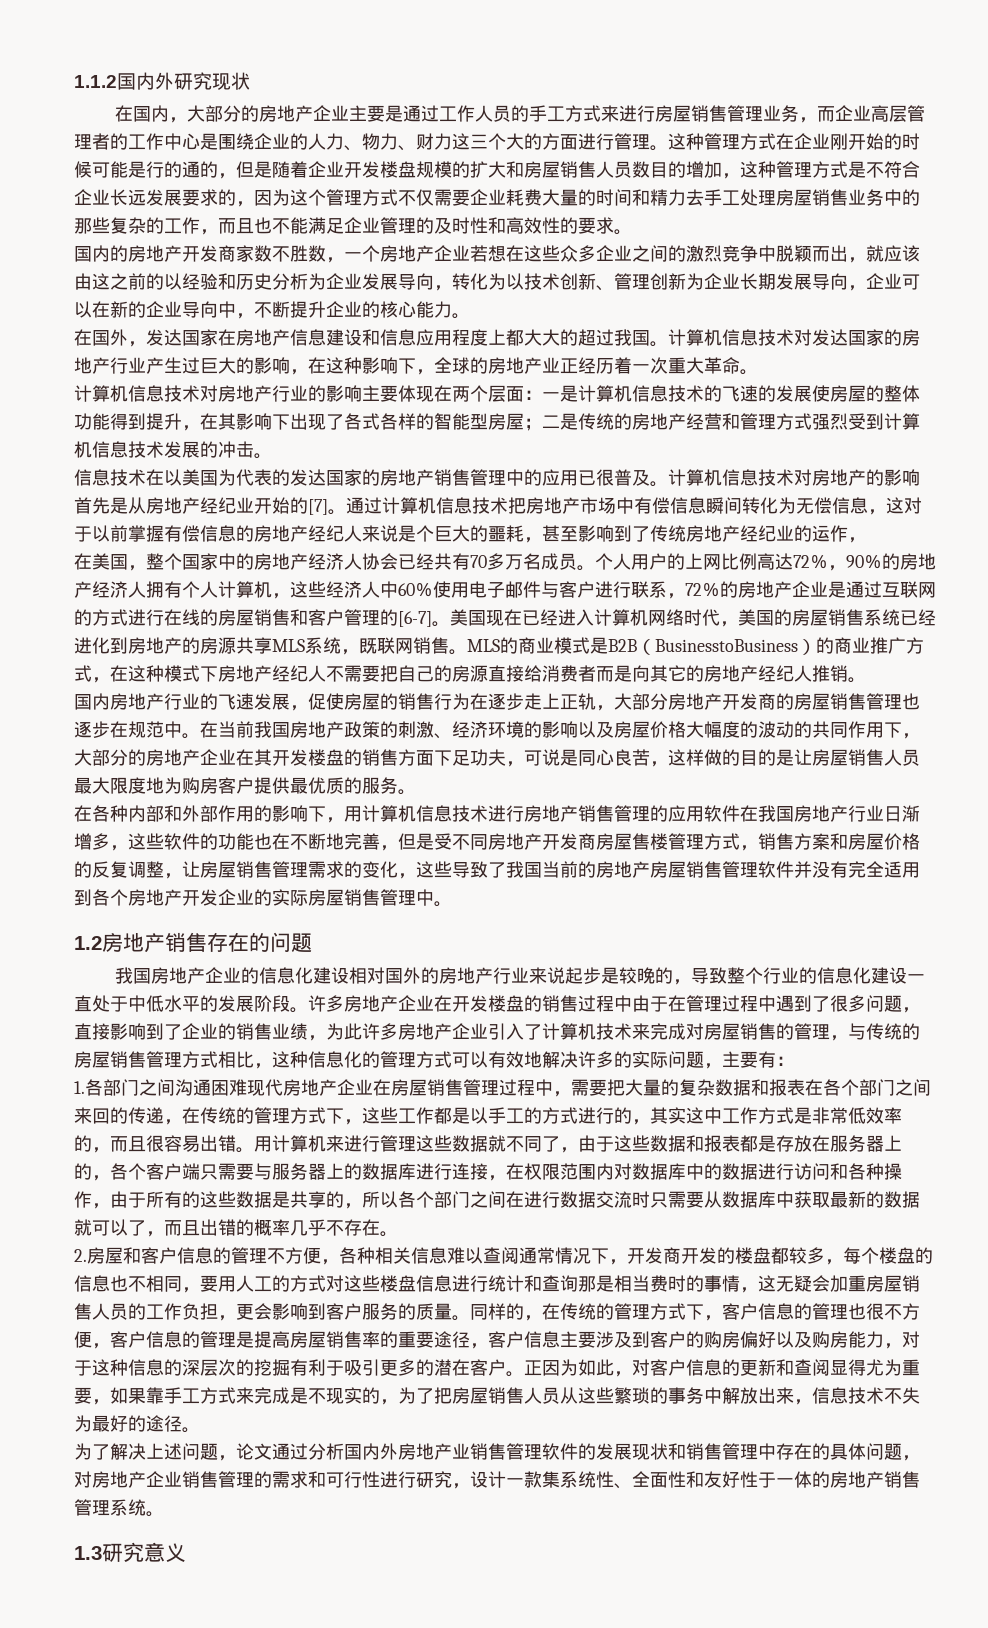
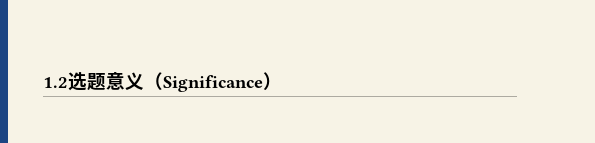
- 1.1.2国内外研究现状
- 在国内，大部分的房地产企业主要是通过工作人员的手工方式来进行房屋销售管理业务，而企业高层管理者的工作中心是围绕企业的人力、物力、财力这三个大的方面进行管理。这种管理方式在企业刚开始的时候可能是行的通的，但是随着企业开发楼盘规模的扩大和房屋销售人员数目的增加，这种管理方式是不符合企业长远发展要求的，因为这个管理方式不仅需要企业耗费大量的时间和精力去手工处理房屋销售业务中的那些复杂的工作，而且也不能满足企业管理的及时性和高效性的要求。
- 国内的房地产开发商家数不胜数，一个房地产企业若想在这些众多企业之间的激烈竞争中脱颖而出，就应该由这之前的以经验和历史分析为企业发展导向，转化为以技术创新、管理创新为企业长期发展导向，企业可以在新的企业导向中，不断提升企业的核心能力。
- 在国外，发达国家在房地产信息建设和信息应用程度上都大大的超过我国。计算机信息技术对发达国家的房地产行业产生过巨大的影响，在这种影响下，全球的房地产业正经历着一次重大革命。
- 计算机信息技术对房地产行业的影响主要体现在两个层面：一是计算机信息技术的飞速的发展使房屋的整体功能得到提升，在其影响下出现了各式各样的智能型房屋；二是传统的房地产经营和管理方式强烈受到计算机信息技术发展的冲击。
- 信息技术在以美国为代表的发达国家的房地产销售管理中的应用已很普及。计算机信息技术对房地产的影响首先是从房地产经纪业开始的[7]。通过计算机信息技术把房地产市场中有偿信息瞬间转化为无偿信息，这对于以前掌握有偿信息的房地产经纪人来说是个巨大的噩耗，甚至影响到了传统房地产经纪业的运作，
- 在美国，整个国家中的房地产经济人协会已经共有70多万名成员。个人用户的上网比例高达72％，90％的房地产经济人拥有个人计算机，这些经济人中60％使用电子邮件与客户进行联系，72％的房地产企业是通过互联网的方式进行在线的房屋销售和客户管理的[6-7]。美国现在已经进入计算机网络时代，美国的房屋销售系统已经进化到房地产的房源共享MLS系统，既联网销售。MLS的商业模式是B2B（BusinesstoBusiness）的商业推广方式，在这种模式下房地产经纪人不需要把自己的房源直接给消费者而是向其它的房地产经纪人推销。
- 国内房地产行业的飞速发展，促使房屋的销售行为在逐步走上正轨，大部分房地产开发商的房屋销售管理也逐步在规范中。在当前我国房地产政策的刺激、经济环境的影响以及房屋价格大幅度的波动的共同作用下，大部分的房地产企业在其开发楼盘的销售方面下足功夫，可说是同心良苦，这样做的目的是让房屋销售人员最大限度地为购房客户提供最优质的服务。
- 在各种内部和外部作用的影响下，用计算机信息技术进行房地产销售管理的应用软件在我国房地产行业日渐增多，这些软件的功能也在不断地完善，但是受不同房地产开发商房屋售楼管理方式，销售方案和房屋价格的反复调整，让房屋销售管理需求的变化，这些导致了我国当前的房地产房屋销售管理软件并没有完全适用到各个房地产开发企业的实际房屋销售管理中。
- 1.2房地产销售存在的问题
- 我国房地产企业的信息化建设相对国外的房地产行业来说起步是较晚的，导致整个行业的信息化建设一直处于中低水平的发展阶段。许多房地产企业在开发楼盘的销售过程中由于在管理过程中遇到了很多问题，直接影响到了企业的销售业绩，为此许多房地产企业引入了计算机技术来完成对房屋销售的管理，与传统的房屋销售管理方式相比，这种信息化的管理方式可以有效地解决许多的实际问题，主要有：
- 1.各部门之间沟通困难现代房地产企业在房屋销售管理过程中，需要把大量的复杂数据和报表在各个部门之间来回的传递，在传统的管理方式下，这些工作都是以手工的方式进行的，其实这中工作方式是非常低效率的，而且很容易出错。用计算机来进行管理这些数据就不同了，由于这些数据和报表都是存放在服务器上的，各个客户端只需要与服务器上的数据库进行连接，在权限范围内对数据库中的数据进行访问和各种操作，由于所有的这些数据是共享的，所以各个部门之间在进行数据交流时只需要从数据库中获取最新的数据就可以了，而且出错的概率几乎不存在。
- 2.房屋和客户信息的管理不方便，各种相关信息难以查阅通常情况下，开发商开发的楼盘都较多，每个楼盘的信息也不相同，要用人工的方式对这些楼盘信息进行统计和查询那是相当费时的事情，这无疑会加重房屋销售人员的工作负担，更会影响到客户服务的质量。同样的，在传统的管理方式下，客户信息的管理也很不方便，客户信息的管理是提高房屋销售率的重要途径，客户信息主要涉及到客户的购房偏好以及购房能力，对于这种信息的深层次的挖掘有利于吸引更多的潜在客户。正因为如此，对客户信息的更新和查阅显得尤为重要，如果靠手工方式来完成是不现实的，为了把房屋销售人员从这些繁琐的事务中解放出来，信息技术不失为最好的途径。
- 为了解决上述问题，论文通过分析国内外房地产业销售管理软件的发展现状和销售管理中存在的具体问题，对房地产企业销售管理的需求和可行性进行研究，设计一款集系统性、全面性和友好性于一体的房地产销售管理系统。
- 1.3研究意义
+ 1.2选题意义（Significance）

